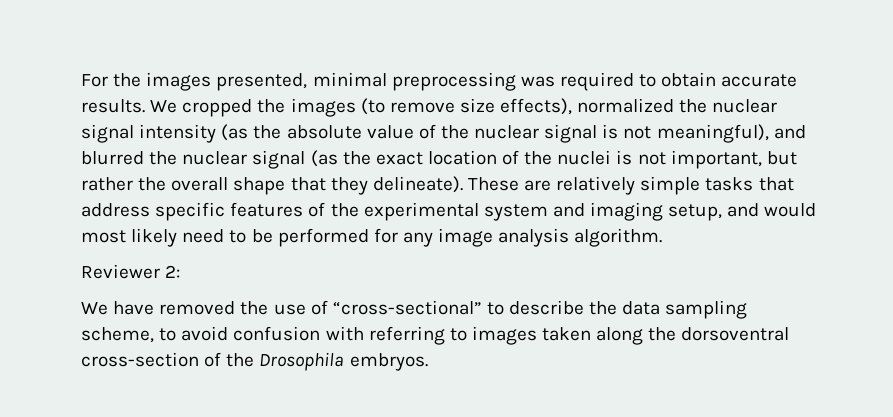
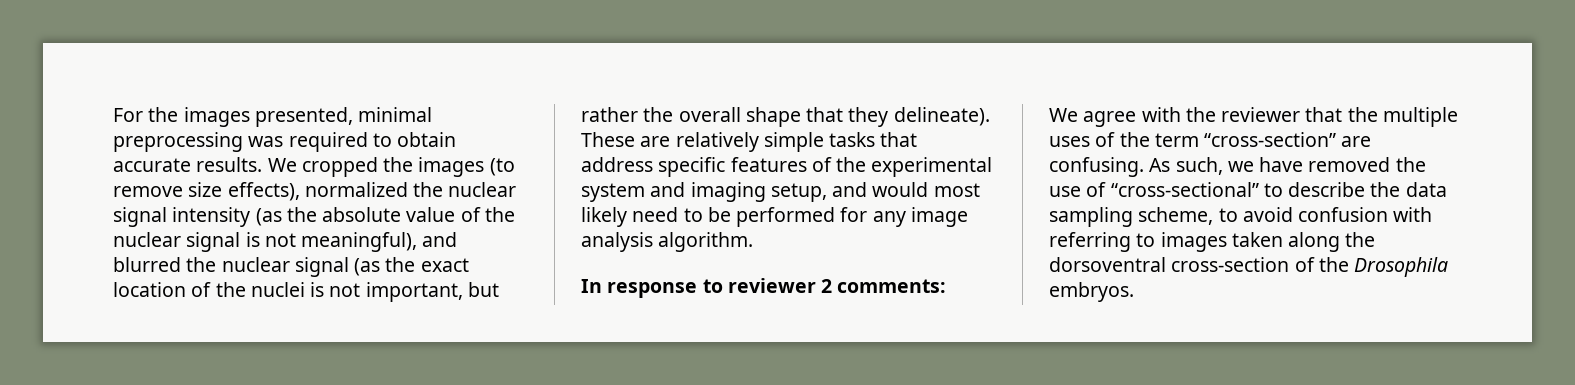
- Reviewer 2:
- We have removed the use of “cross-sectional” to describe the data sampling scheme, to avoid confusion with referring to images taken along the dorsoventral cross-section of the Drosophila embryos.
+ In response to reviewer 2 comments:
+ We agree with the reviewer that the multiple uses of the term “cross-section” are confusing. As such, we have removed the use of “cross-sectional” to describe the data sampling scheme, to avoid confusion with referring to images taken along the dorsoventral cross-section of the Drosophila embryos.

